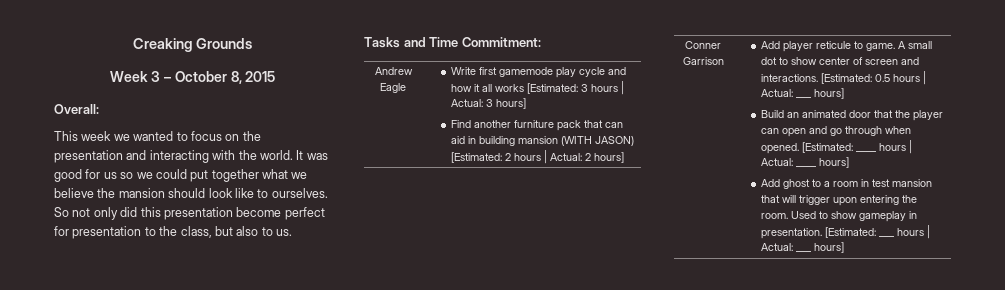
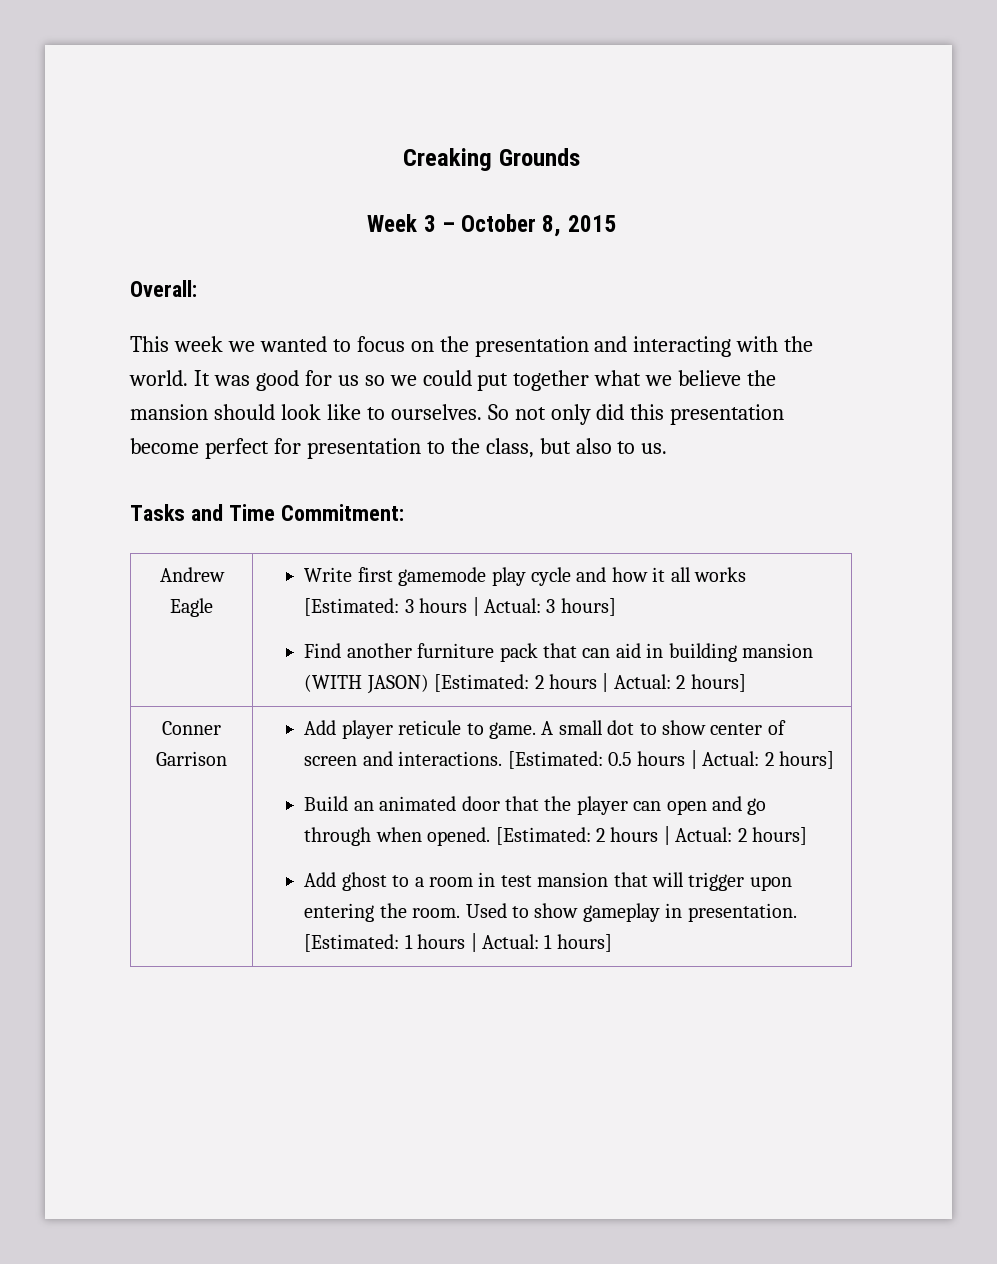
- [Estimated: 0.5 hours | Actual: ___ hours]
+ [Estimated: 0.5 hours | Actual: 2 hours]
- Build an animated door that the player can open and go through when opened. [Estimated: ____ hours | Actual: ____ hours]
+ Build an animated door that the player can open and go through when opened. [Estimated: 2 hours | Actual: 2 hours]
- [Estimated: ___ hours | Actual: ___ hours]
+ [Estimated: 1 hours | Actual: 1 hours]

